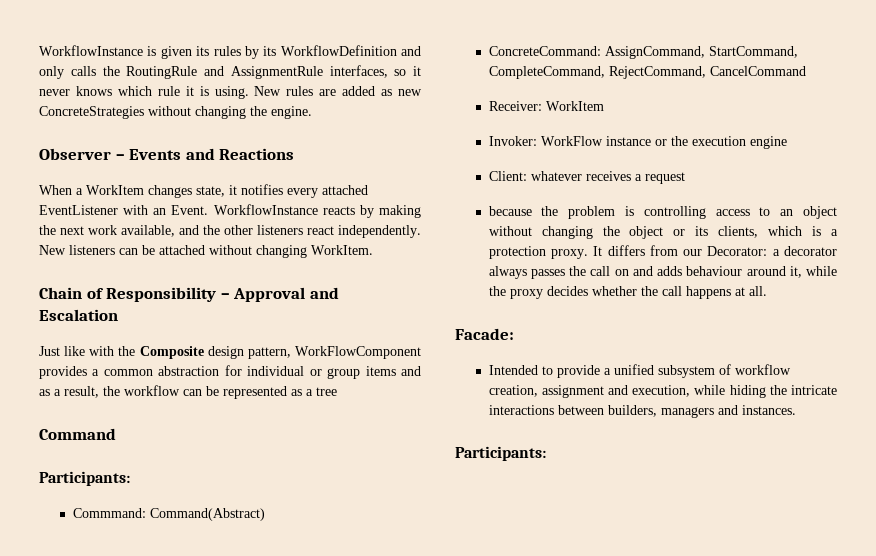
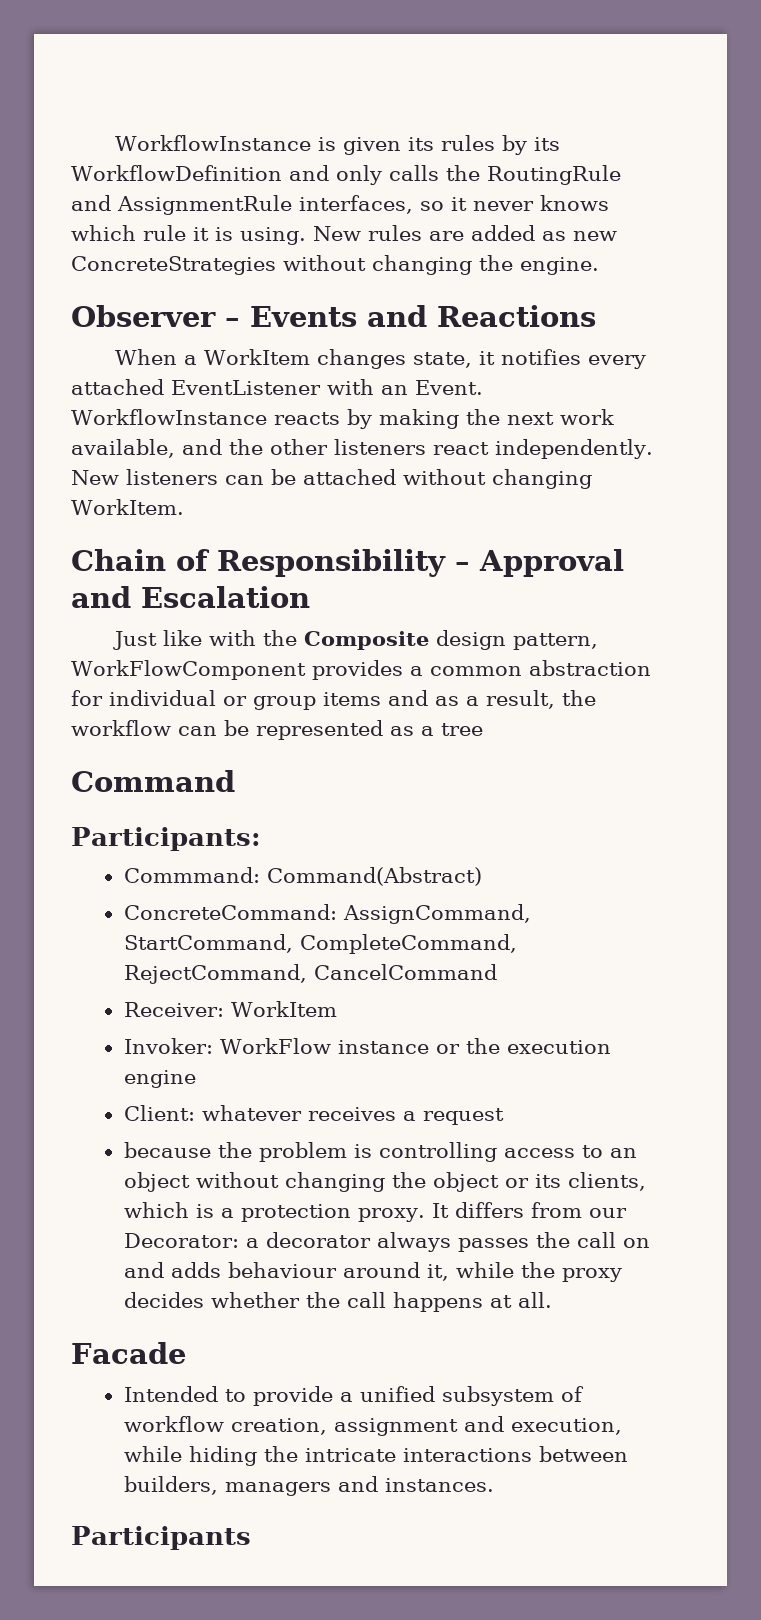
- Facade:
+ Facade
  Intended to provide a unified subsystem of workflow creation, assignment and execution, while hiding the intricate interactions between builders, managers and instances.
- Participants:
+ Participants

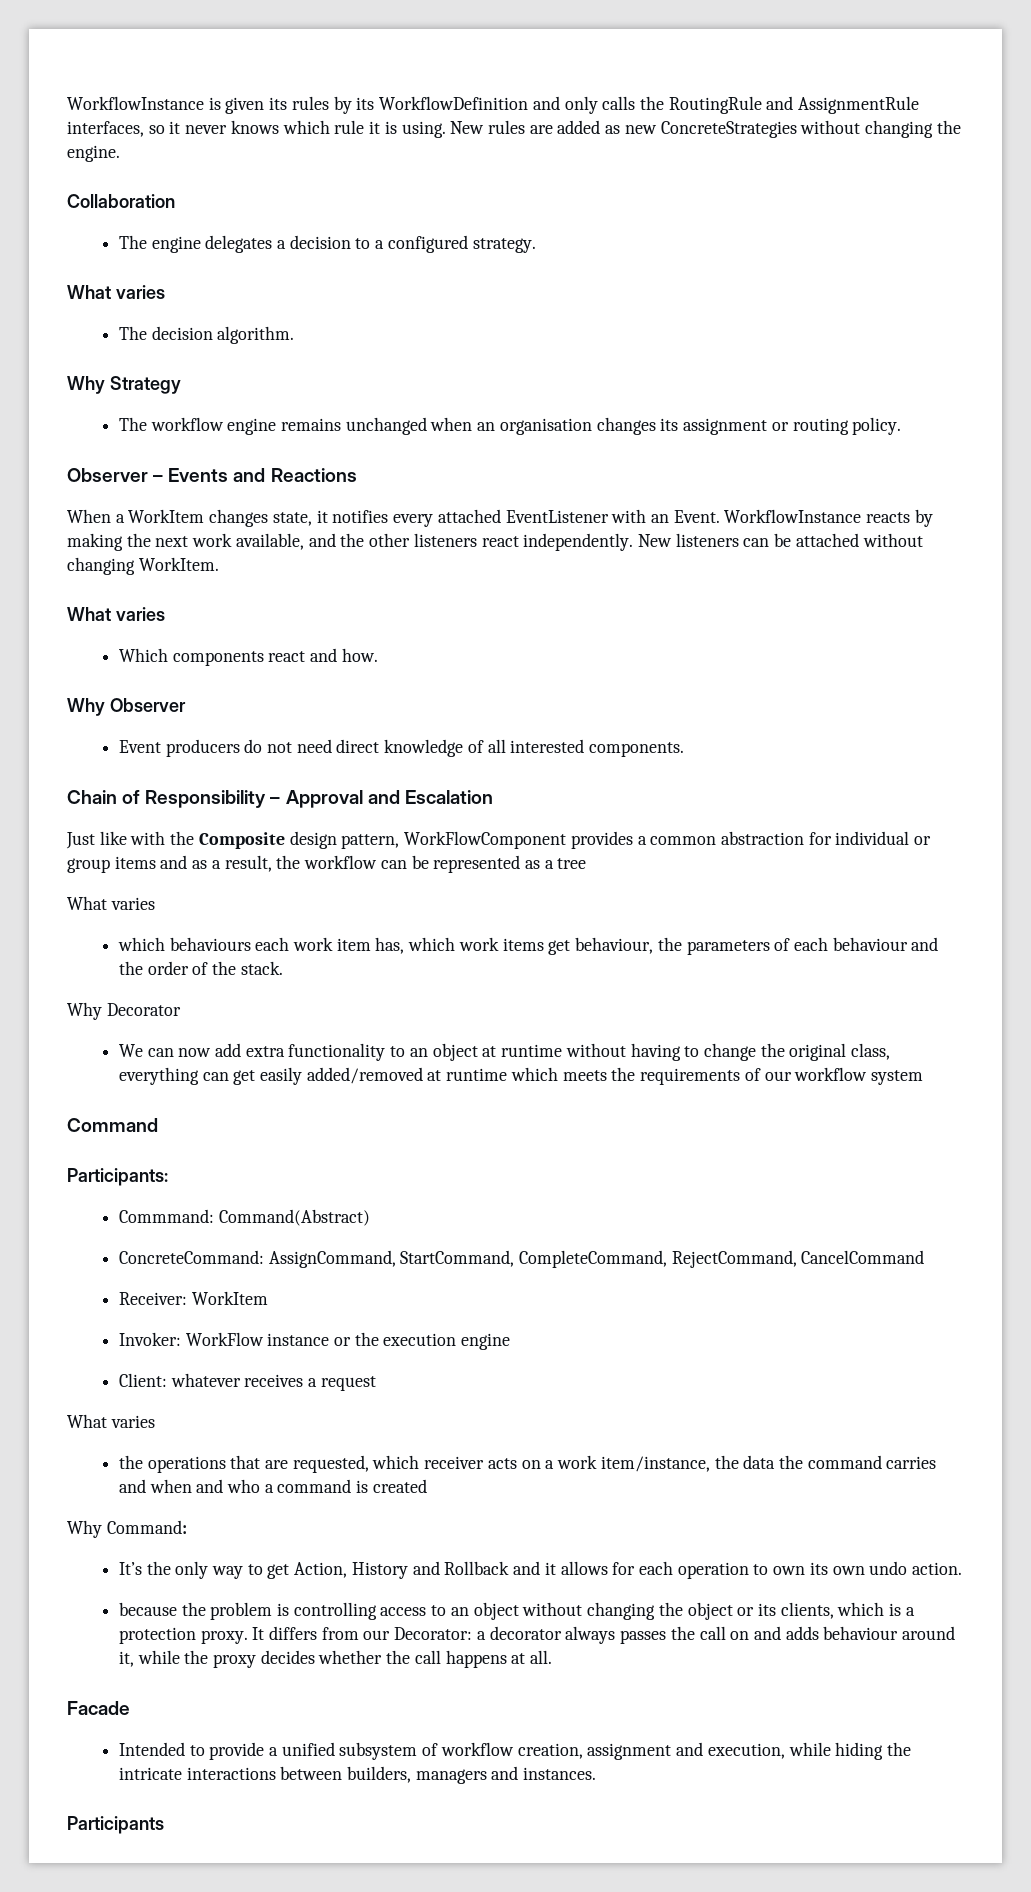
+ Collaboration
+ The engine delegates a decision to a configured strategy.
+ What varies
+ The decision algorithm.
+ Why Strategy
+ The workflow engine remains unchanged when an organisation changes its assignment or routing policy.
  New listeners can be attached without changing WorkItem.
+ What varies
+ Which components react and how.
+ Why Observer
+ Event producers do not need direct knowledge of all interested components.
  Just like with the Composite design pattern, WorkFlowComponent provides a common abstraction for individual or group items and as a result, the workflow can be represented as a tree
+ What varies
+ which behaviours each work item has, which work items get behaviour, the parameters of each behaviour and the order of the stack.
+ Why Decorator
+ We can now add extra functionality to an object at runtime without having to change the original class, everything can get easily added/removed at runtime which meets the requirements of our workflow system
  Client: whatever receives a request
+ What varies
+ the operations that are requested, which receiver acts on a work item/instance, the data the command carries and when and who a command is created
+ Why Command:
+ It’s the only way to get Action, History and Rollback and it allows for each operation to own its own undo action.

